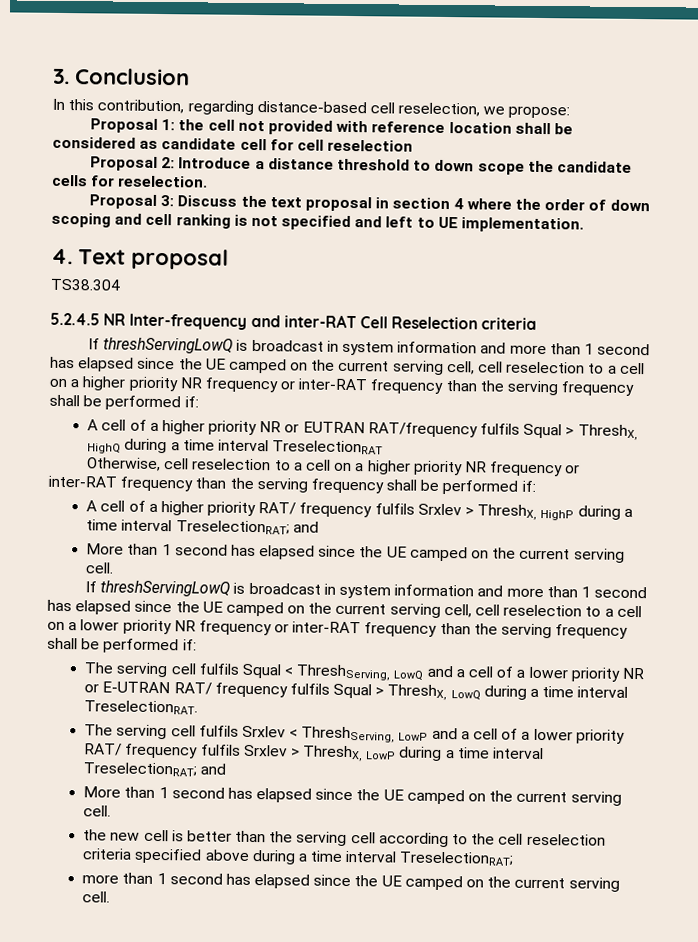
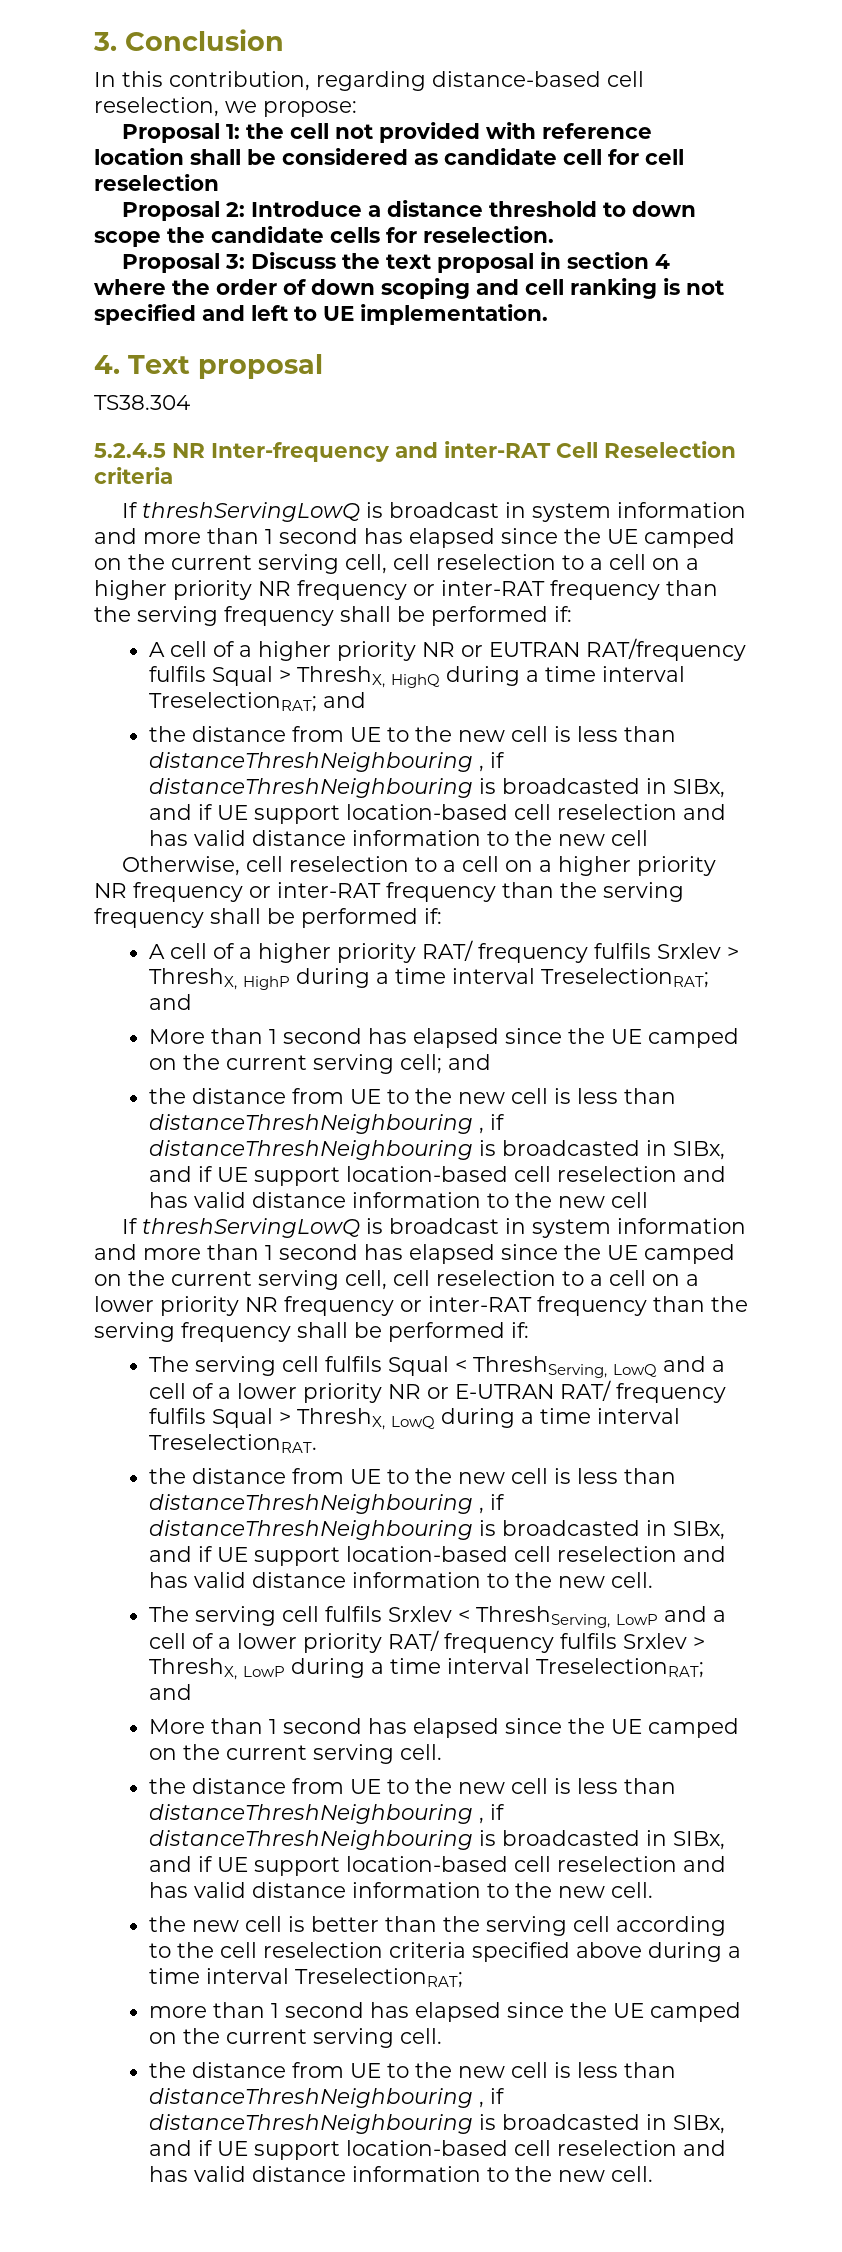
- A cell of a higher priority NR or EUTRAN RAT/frequency fulfils Squal > ThreshX, HighQ during a time interval TreselectionRAT
+ A cell of a higher priority NR or EUTRAN RAT/frequency fulfils Squal > ThreshX, HighQ during a time interval TreselectionRAT; and
+ the distance from UE to the new cell is less than distanceThreshNeighbouring , if distanceThreshNeighbouring is broadcasted in SIBx, and if UE support location-based cell reselection and has valid distance information to the new cell
  A cell of a higher priority RAT/ frequency fulfils Srxlev > ThreshX, HighP during a time interval TreselectionRAT; and
- More than 1 second has elapsed since the UE camped on the current serving cell.
+ More than 1 second has elapsed since the UE camped on the current serving cell; and
+ the distance from UE to the new cell is less than distanceThreshNeighbouring , if distanceThreshNeighbouring is broadcasted in SIBx, and if UE support location-based cell reselection and has valid distance information to the new cell
  The serving cell fulfils Squal < ThreshServing, LowQ and a cell of a lower priority NR or E-UTRAN RAT/ frequency fulfils Squal > ThreshX, LowQ during a time interval TreselectionRAT.
+ the distance from UE to the new cell is less than distanceThreshNeighbouring , if distanceThreshNeighbouring is broadcasted in SIBx, and if UE support location-based cell reselection and has valid distance information to the new cell.
  The serving cell fulfils Srxlev < ThreshServing, LowP and a cell of a lower priority RAT/ frequency fulfils Srxlev > ThreshX, LowP during a time interval TreselectionRAT; and
  More than 1 second has elapsed since the UE camped on the current serving cell.
+ the distance from UE to the new cell is less than distanceThreshNeighbouring , if distanceThreshNeighbouring is broadcasted in SIBx, and if UE support location-based cell reselection and has valid distance information to the new cell.
  more than 1 second has elapsed since the UE camped on the current serving cell.
+ the distance from UE to the new cell is less than distanceThreshNeighbouring , if distanceThreshNeighbouring is broadcasted in SIBx, and if UE support location-based cell reselection and has valid distance information to the new cell.

